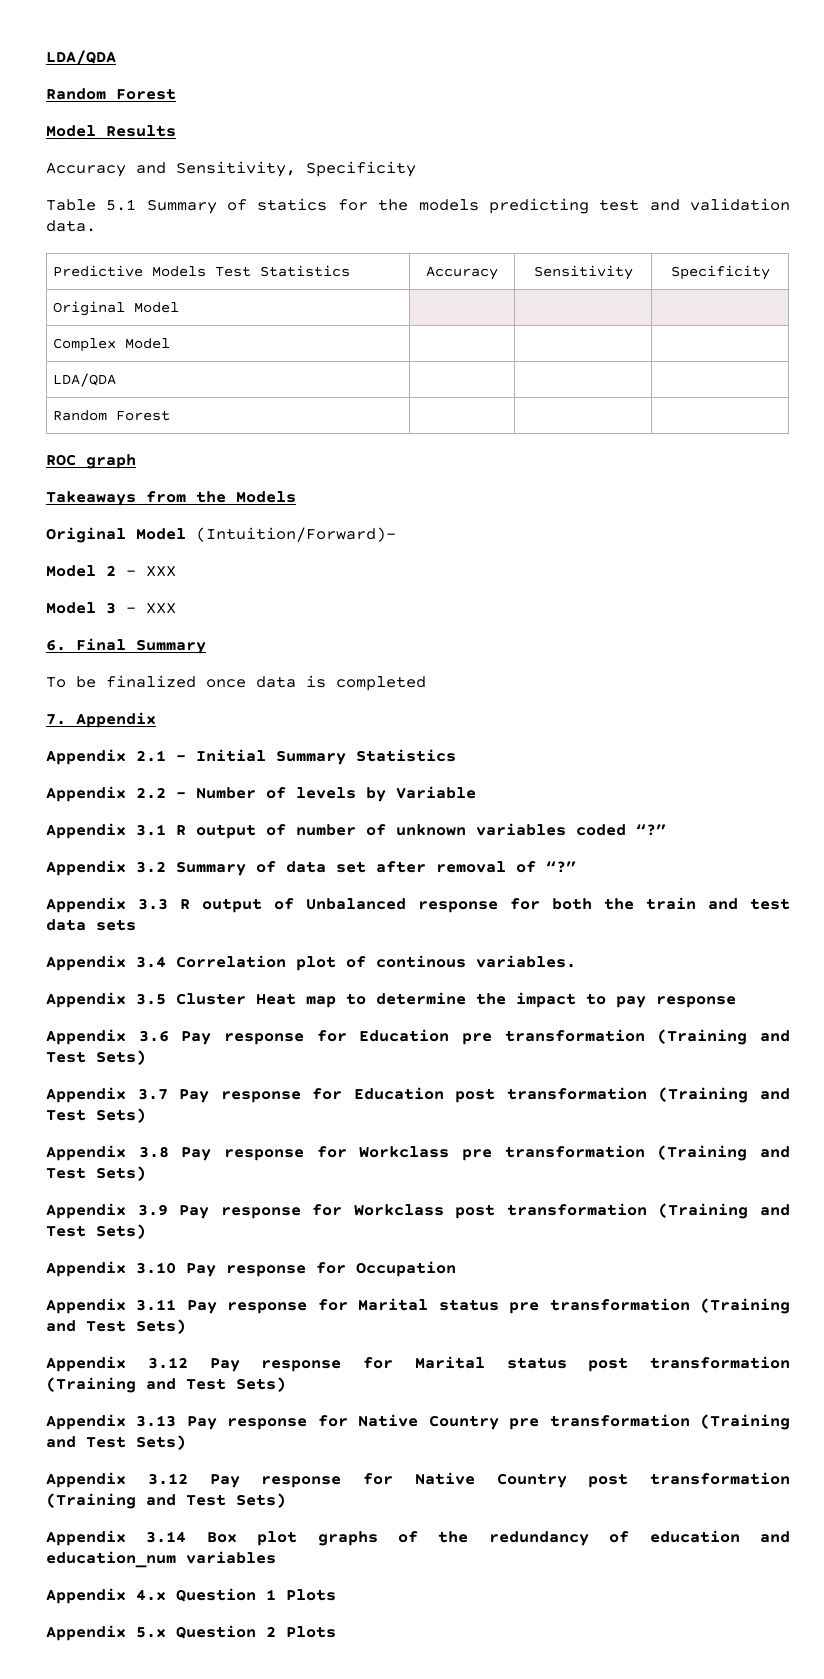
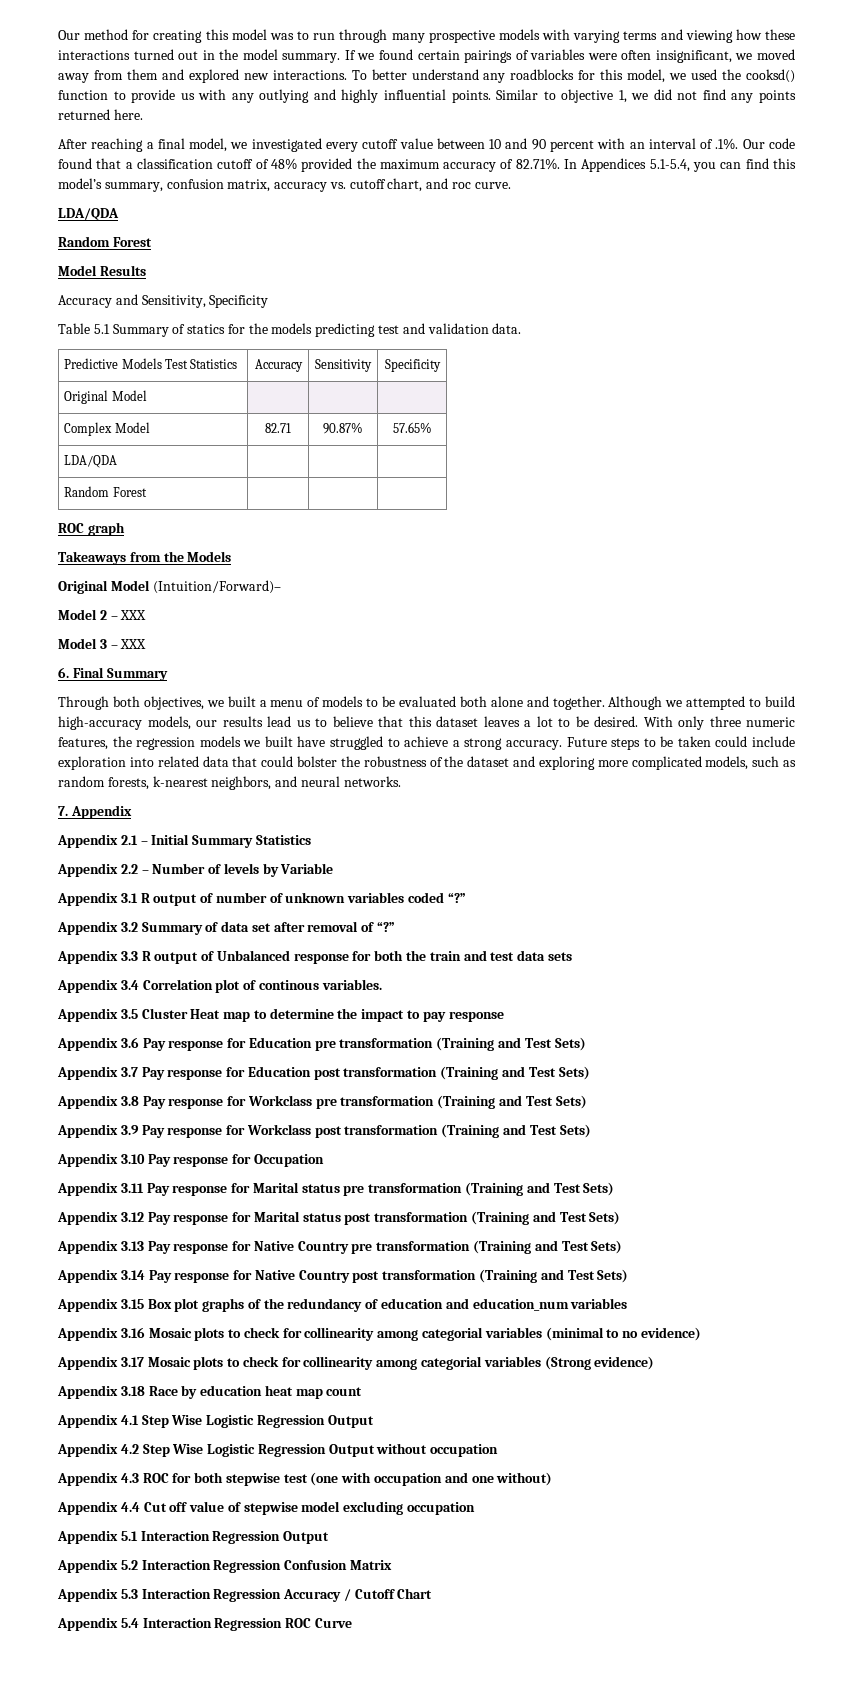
+ Our method for creating this model was to run through many prospective models with varying terms and viewing how these interactions turned out in the model summary. If we found certain pairings of variables were often insignificant, we moved away from them and explored new interactions. To better understand any roadblocks for this model, we used the cooksd() function to provide us with any outlying and highly influential points. Similar to objective 1, we did not find any points returned here.
+ After reaching a final model, we investigated every cutoff value between 10 and 90 percent with an interval of .1%. Our code found that a classification cutoff of 48% provided the maximum accuracy of 82.71%. In Appendices 5.1-5.4, you can find this model’s summary, confusion matrix, accuracy vs. cutoff chart, and roc curve.
- Complex Model | | |
+ Complex Model | 82.71 | 90.87% | 57.65%
- To be finalized once data is completed
+ Through both objectives, we built a menu of models to be evaluated both alone and together. Although we attempted to build high-accuracy models, our results lead us to believe that this dataset leaves a lot to be desired. With only three numeric features, the regression models we built have struggled to achieve a strong accuracy. Future steps to be taken could include exploration into related data that could bolster the robustness of the dataset and exploring more complicated models, such as random forests, k-nearest neighbors, and neural networks.
- Appendix 3.12 Pay response for Native Country post transformation (Training and Test Sets)
+ Appendix 3.14 Pay response for Native Country post transformation (Training and Test Sets)
- Appendix 3.14 Box plot graphs of the redundancy of education and education_num variables
+ Appendix 3.15 Box plot graphs of the redundancy of education and education_num variables
- Appendix 4.x Question 1 Plots
- Appendix 5.x Question 2 Plots
+ Appendix 3.16 Mosaic plots to check for collinearity among categorial variables (minimal to no evidence)
+ Appendix 3.17 Mosaic plots to check for collinearity among categorial variables (Strong evidence)
+ Appendix 3.18 Race by education heat map count
+ Appendix 4.1 Step Wise Logistic Regression Output
+ Appendix 4.2 Step Wise Logistic Regression Output without occupation
+ Appendix 4.3 ROC for both stepwise test (one with occupation and one without)
+ Appendix 4.4 Cut off value of stepwise model excluding occupation
+ Appendix 5.1 Interaction Regression Output
+ Appendix 5.2 Interaction Regression Confusion Matrix
+ Appendix 5.3 Interaction Regression Accuracy / Cutoff Chart
+ Appendix 5.4 Interaction Regression ROC Curve

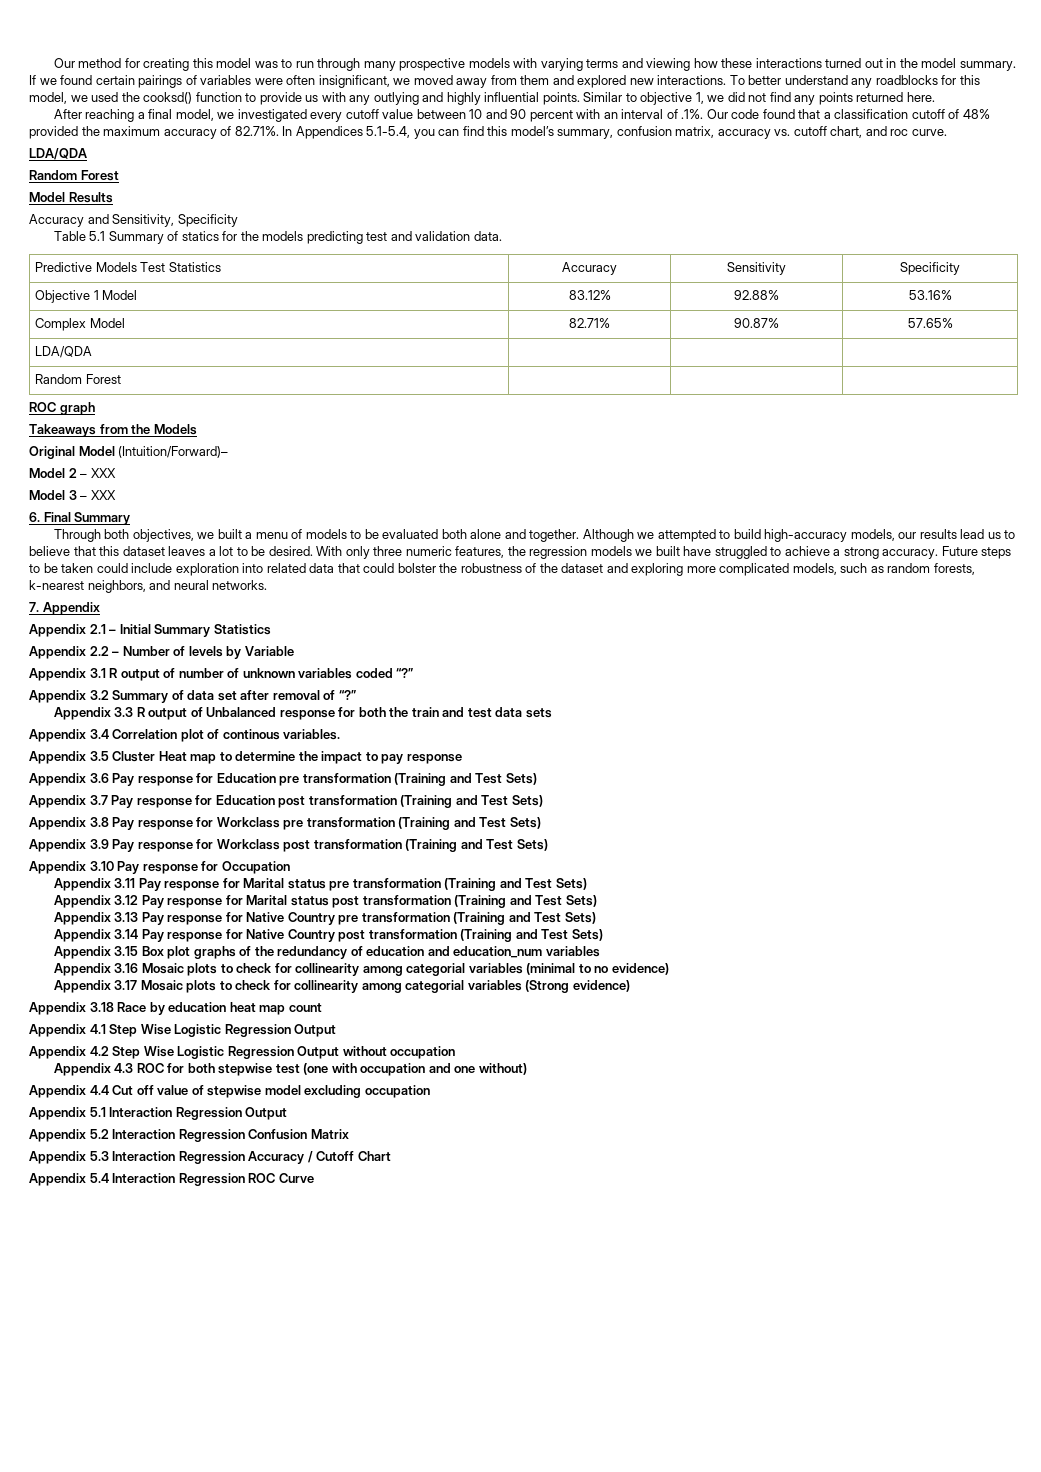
- Original Model | | |
+ Objective 1 Model | 83.12% | 92.88% | 53.16%
- Complex Model | 82.71 | 90.87% | 57.65%
+ Complex Model | 82.71% | 90.87% | 57.65%

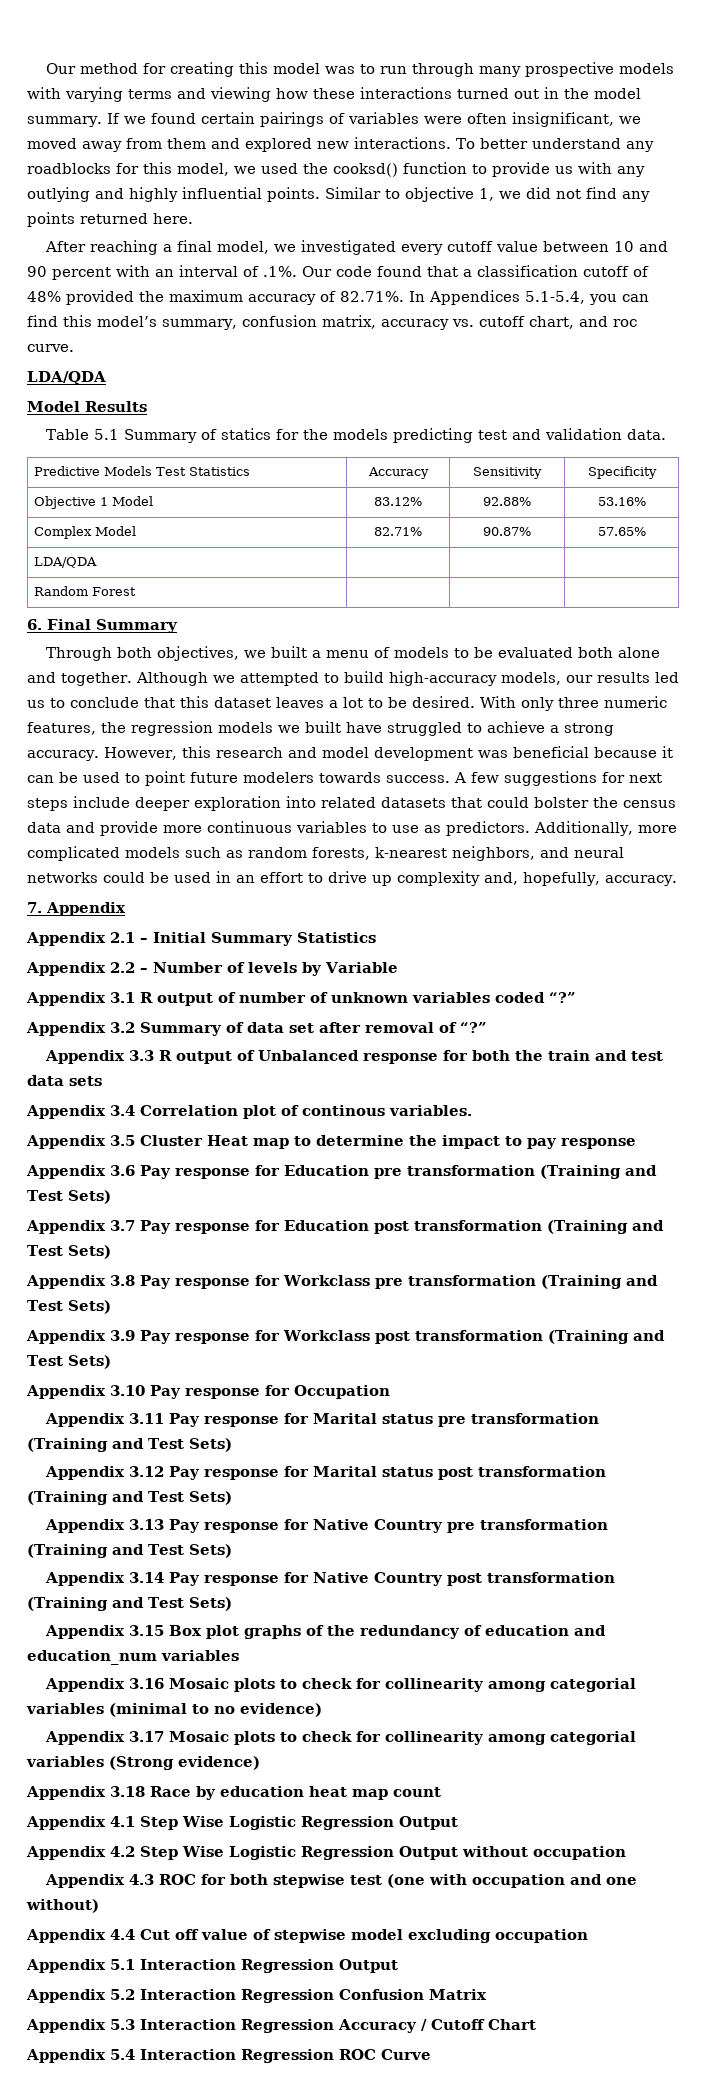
  After reaching a final model, we investigated every cutoff value between 10 and 90 percent with an interval of .1%. Our code found that a classification cutoff of 48% provided the maximum accuracy of 82.71%. In Appendices 5.1-5.4, you can find this model’s summary, confusion matrix, accuracy vs. cutoff chart, and roc curve.
  LDA/QDA
- Random Forest
- Accuracy and Sensitivity, Specificity
- ROC graph
- Takeaways from the Models
- Original Model (Intuition/Forward)–
- Model 2 – XXX
- Model 3 – XXX
- Although we attempted to build high-accuracy models, our results lead us to believe that this dataset leaves a lot to be desired.
+ Although we attempted to build high-accuracy models, our results led us to conclude that this dataset leaves a lot to be desired.
- Future steps to be taken could include exploration into related data that could bolster the robustness of the dataset and exploring more complicated models, such as random forests, k-nearest neighbors, and neural networks.
+ However, this research and model development was beneficial because it can be used to point future modelers towards success. A few suggestions for next steps include deeper exploration into related datasets that could bolster the census data and provide more continuous variables to use as predictors. Additionally, more complicated models such as random forests, k-nearest neighbors, and neural networks could be used in an effort to drive up complexity and, hopefully, accuracy.

